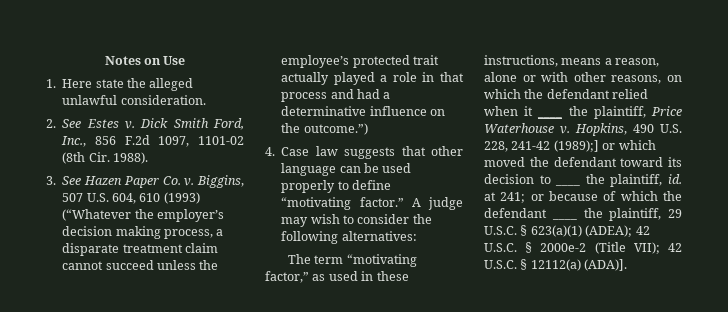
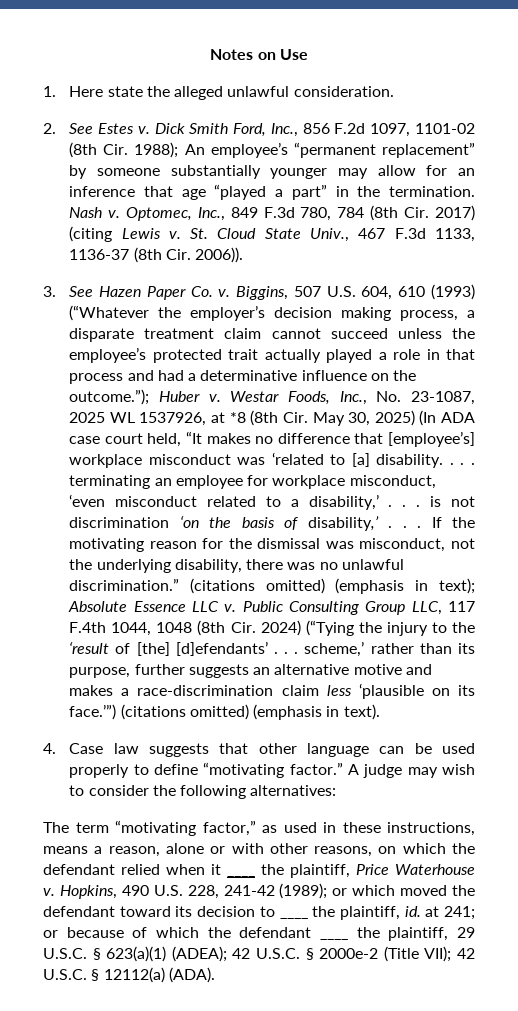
- Dick Smith Ford, Inc., 856 F.2d 1097, 1101-02 (8th Cir. 1988).
+ Dick Smith Ford, Inc., 856 F.2d 1097, 1101-02 (8th Cir. 1988); An employee’s “permanent replacement” by someone substantially younger may allow for an inference that age “played a part” in the termination. Nash v. Optomec, Inc., 849 F.3d 780, 784 (8th Cir. 2017) (citing Lewis v. St. Cloud State Univ., 467 F.3d 1133, 1136-37 (8th Cir. 2006)).
- Biggins, 507 U.S. 604, 610 (1993) (“Whatever the employer’s decision making process, a disparate treatment claim cannot succeed unless the employee’s protected trait actually played a role in that process and had a determinative influence on the outcome.”)
+ Biggins, 507 U.S. 604, 610 (1993) (“Whatever the employer’s decision making process, a disparate treatment claim cannot succeed unless the employee’s protected trait actually played a role in that process and had a determinative influence on the outcome.”); Huber v. Westar Foods, Inc., No. 23-1087, 2025 WL 1537926, at *8 (8th Cir. May 30, 2025) (In ADA case court held, “It makes no difference that [employee’s] workplace misconduct was ‘related to [a] disability. . . . terminating an employee for workplace misconduct, ‘even misconduct related to a disability,’ . . . is not discrimination ‘on the basis of disability,’ . . . If the motivating reason for the dismissal was misconduct, not the underlying disability, there was no unlawful discrimination.” (citations omitted) (emphasis in text); Absolute Essence LLC v. Public Consulting Group LLC, 117 F.4th 1044, 1048 (8th Cir. 2024) (“Tying the injury to the ‘result of [the] [d]efendants’ . . . scheme,’ rather than its purpose, further suggests an alternative motive and makes a race-discrimination claim less ‘plausible on its face.’”) (citations omitted) (emphasis in text).
- Hopkins, 490 U.S. 228, 241-42 (1989);] or which moved the defendant toward its decision to ____ the plaintiff, id. at 241; or because of which the defendant ____ the plaintiff, 29 U.S.C. § 623(a)(1) (ADEA); 42 U.S.C. § 2000e-2 (Title VII); 42 U.S.C. § 12112(a) (ADA)].
+ Hopkins, 490 U.S. 228, 241-42 (1989); or which moved the defendant toward its decision to ____ the plaintiff, id. at 241; or because of which the defendant ____ the plaintiff, 29 U.S.C. § 623(a)(1) (ADEA); 42 U.S.C. § 2000e-2 (Title VII); 42 U.S.C. § 12112(a) (ADA).

